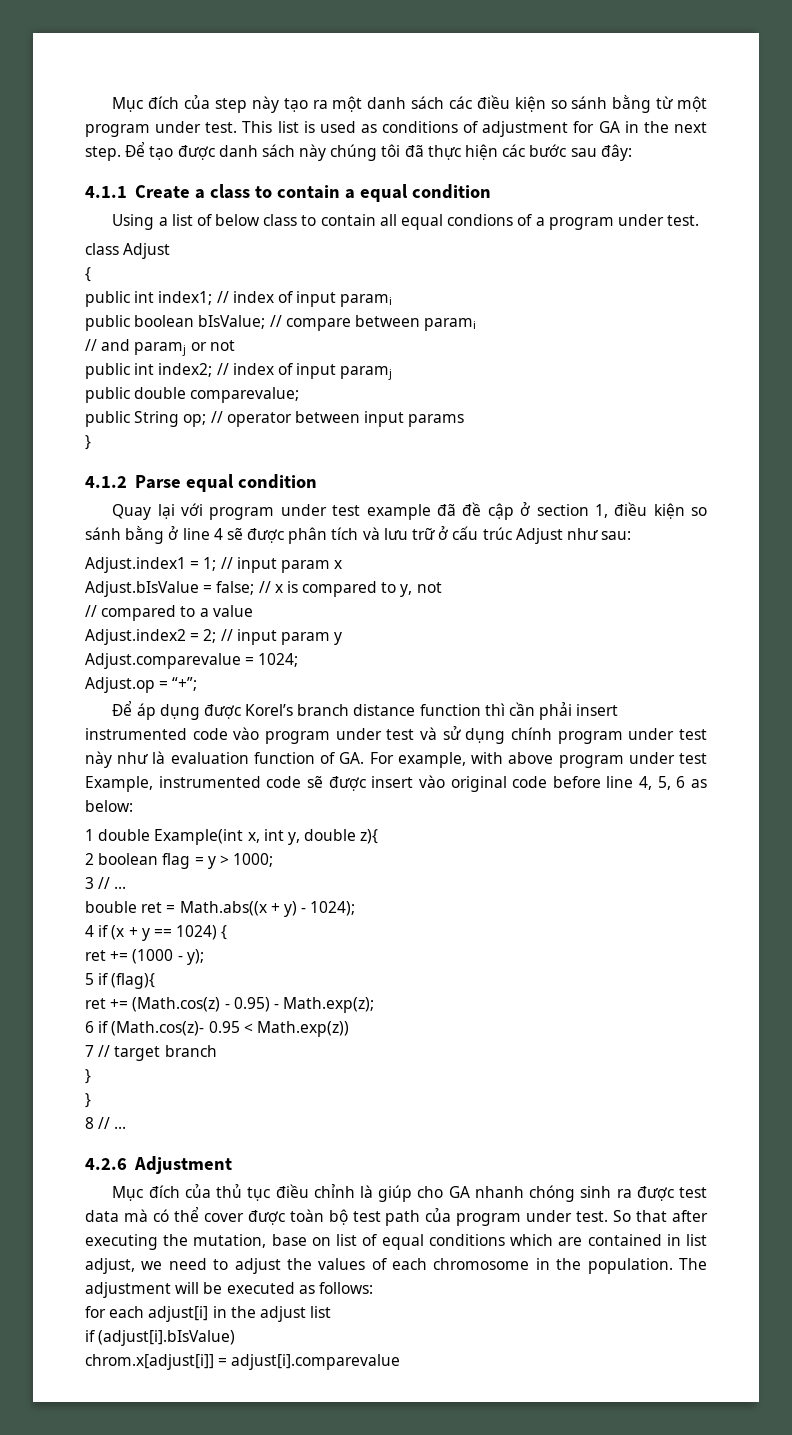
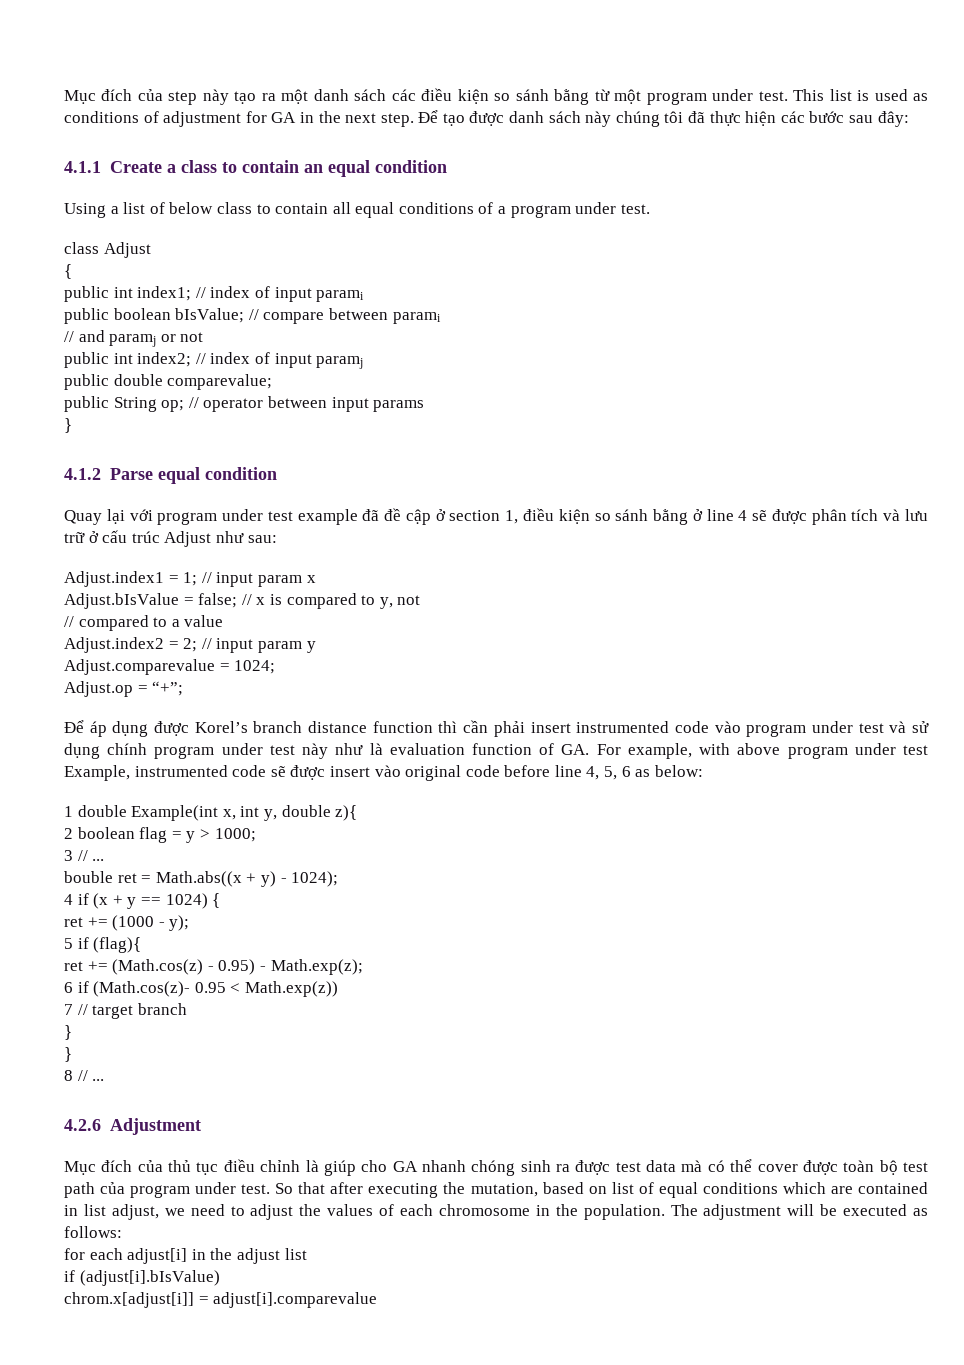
- 4.1.1 Create a class to contain a equal condition
+ 4.1.1 Create a class to contain an equal condition
- Using a list of below class to contain all equal condions of a program under test.
+ Using a list of below class to contain all equal conditions of a program under test.
- So that after executing the mutation, base on list of equal conditions which are contained in list adjust, we need to adjust the values of each chromosome in the population.
+ So that after executing the mutation, based on list of equal conditions which are contained in list adjust, we need to adjust the values of each chromosome in the population.

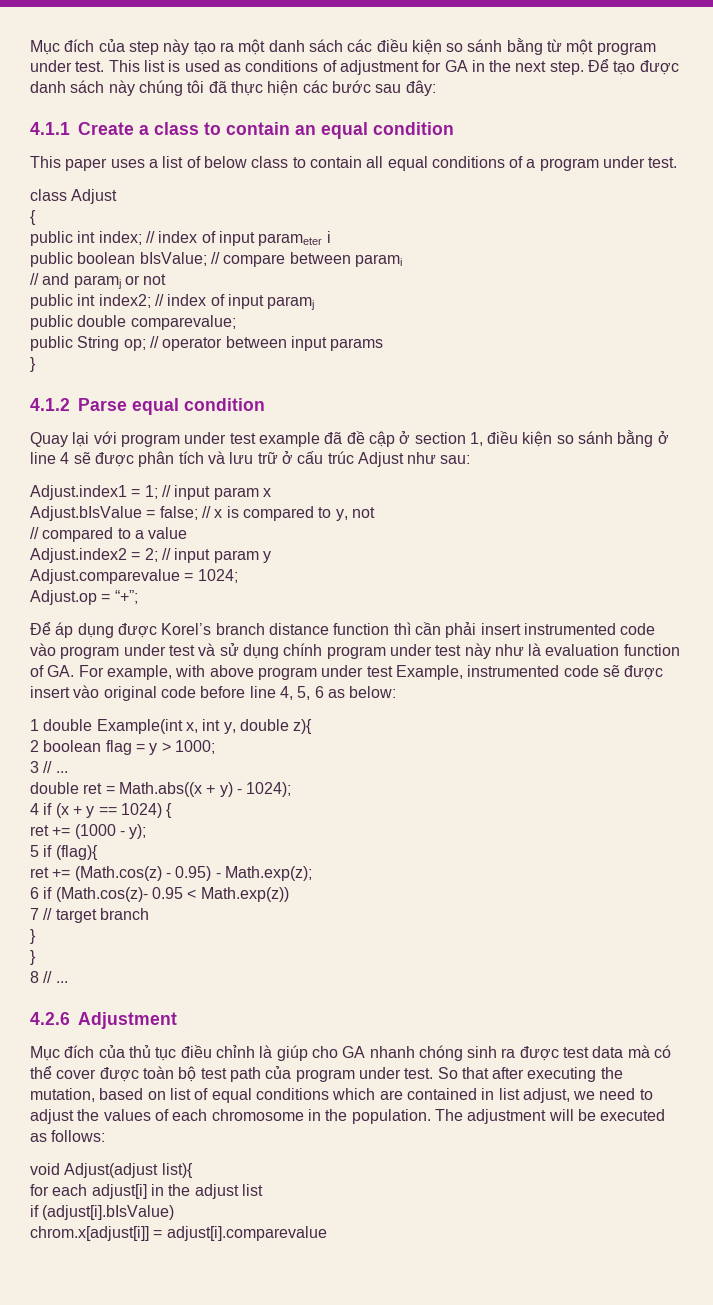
- Using a list of below class to contain all equal conditions of a program under test.
+ This paper uses a list of below class to contain all equal conditions of a program under test.
- public int index1; // index of input parami
+ public int index; // index of input parameter i
- bouble ret = Math.abs((x + y) - 1024);
+ double ret = Math.abs((x + y) - 1024);
+ void Adjust(adjust list){

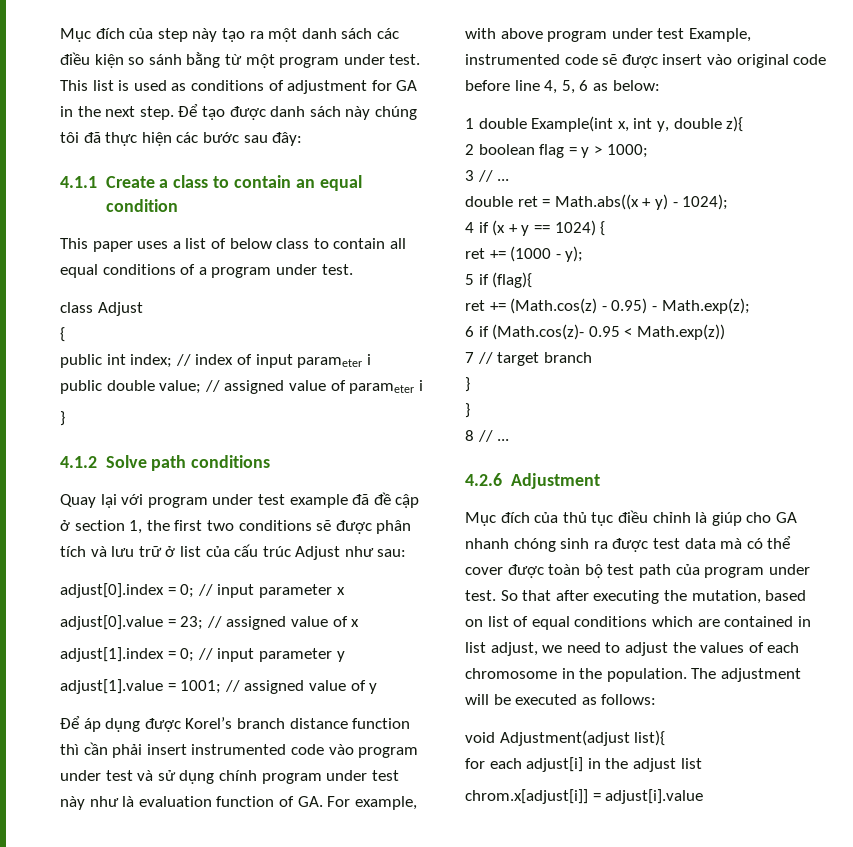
- public boolean bIsValue; // compare between parami
- // and paramj or not
- public int index2; // index of input paramj
- public double comparevalue;
- public String op; // operator between input params
+ public double value; // assigned value of parameter i
- 4.1.2 Parse equal condition
+ 4.1.2 Solve path conditions
- Quay lại với program under test example đã đề cập ở section 1, điều kiện so sánh bằng ở line 4 sẽ được phân tích và lưu trữ ở cấu trúc Adjust như sau:
+ Quay lại với program under test example đã đề cập ở section 1, the first two conditions sẽ được phân tích và lưu trữ ở list của cấu trúc Adjust như sau:
- Adjust.index1 = 1; // input param x
- Adjust.bIsValue = false; // x is compared to y, not
- // compared to a value
- Adjust.index2 = 2; // input param y
- Adjust.comparevalue = 1024;
- Adjust.op = “+”;
+ adjust[0].index = 0; // input parameter x
+ adjust[0].value = 23; // assigned value of x
+ adjust[1].index = 0; // input parameter y
+ adjust[1].value = 1001; // assigned value of y
- void Adjust(adjust list){
+ void Adjustment(adjust list){
- if (adjust[i].bIsValue)
- chrom.x[adjust[i]] = adjust[i].comparevalue
+ chrom.x[adjust[i]] = adjust[i].value

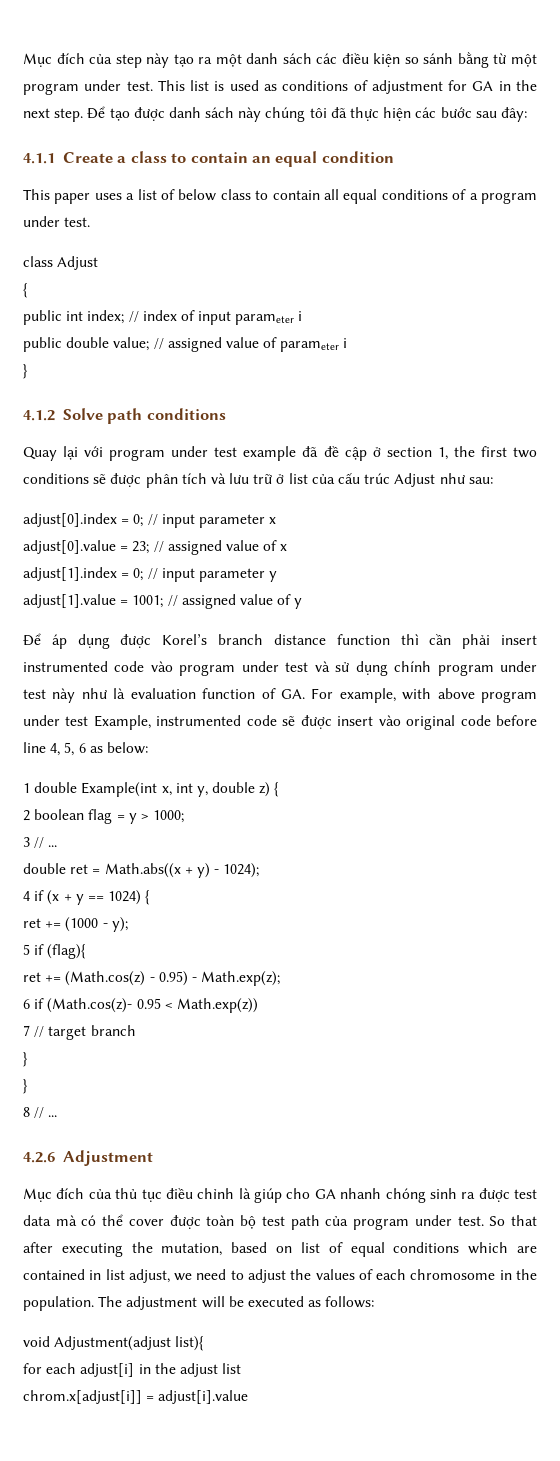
- 1 double Example(int x, int y, double z){
+ 1 double Example(int x, int y, double z) {

